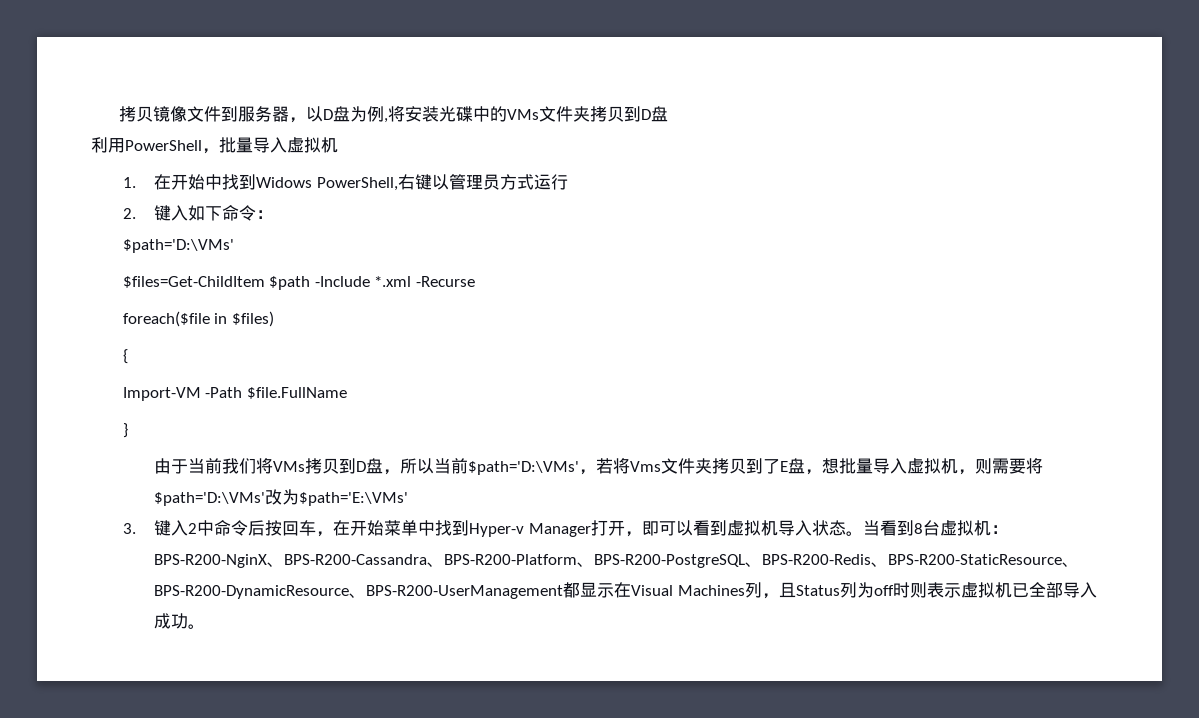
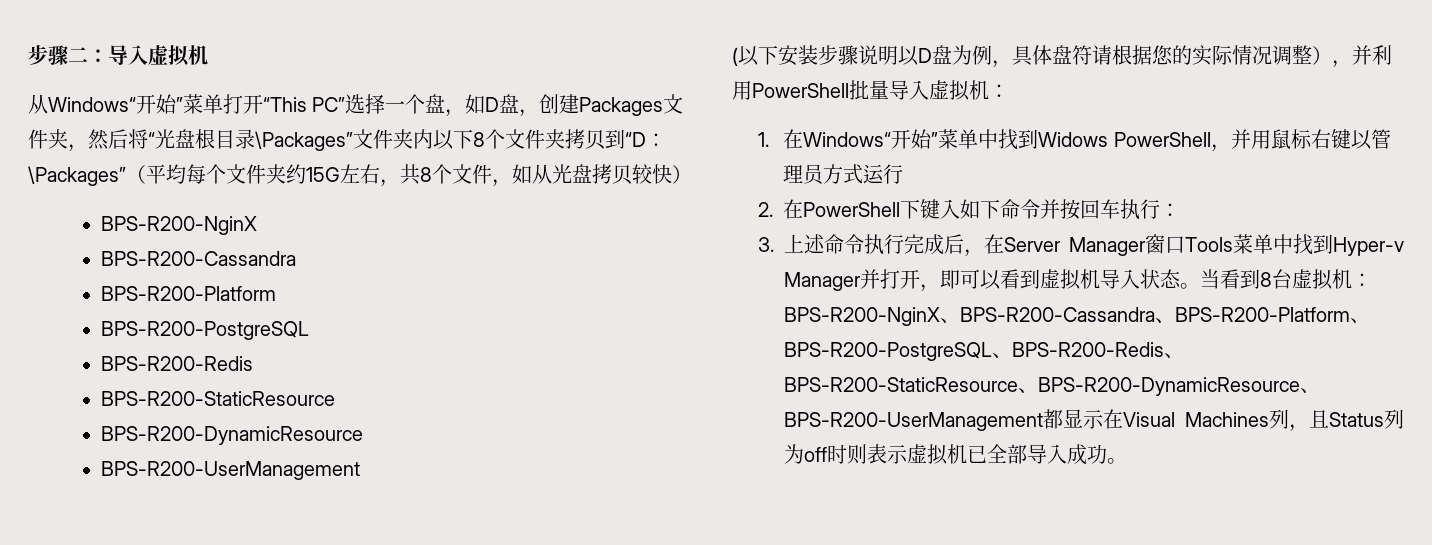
- 拷贝镜像文件到服务器，以D盘为例,将安装光碟中的VMs文件夹拷贝到D盘
- 利用PowerShell，批量导入虚拟机
+ 步骤二：导入虚拟机
+ 从Windows“开始”菜单打开“This PC”选择一个盘，如D盘，创建Packages文件夹，然后将“光盘根目录\Packages”文件夹内以下8个文件夹拷贝到“D：\Packages”（平均每个文件夹约15G左右，共8个文件，如从光盘拷贝较快）
+ BPS-R200-NginX
+ BPS-R200-Cassandra
+ BPS-R200-Platform
+ BPS-R200-PostgreSQL
+ BPS-R200-Redis
+ BPS-R200-StaticResource
+ BPS-R200-DynamicResource
+ BPS-R200-UserManagement
+ (以下安装步骤说明以D盘为例，具体盘符请根据您的实际情况调整），并利用PowerShell批量导入虚拟机：
- 1.在开始中找到Widows PowerShell,右键以管理员方式运行
+ 1.在Windows“开始”菜单中找到Widows PowerShell，并用鼠标右键以管理员方式运行
- 2.键入如下命令：
- $path='D:\VMs'
- $files=Get-ChildItem $path -Include *.xml -Recurse
- foreach($file in $files)
- {
- Import-VM -Path $file.FullName
- }
- 由于当前我们将VMs拷贝到D盘，所以当前$path='D:\VMs'，若将Vms文件夹拷贝到了E盘，想批量导入虚拟机，则需要将$path='D:\VMs'改为$path='E:\VMs'
- 3.键入2中命令后按回车，在开始菜单中找到Hyper-v Manager打开，即可以看到虚拟机导入状态。
+ 2.在PowerShell下键入如下命令并按回车执行：
+ 3.上述命令执行完成后，在Server Manager窗口Tools菜单中找到Hyper-v Manager并打开，即可以看到虚拟机导入状态。

